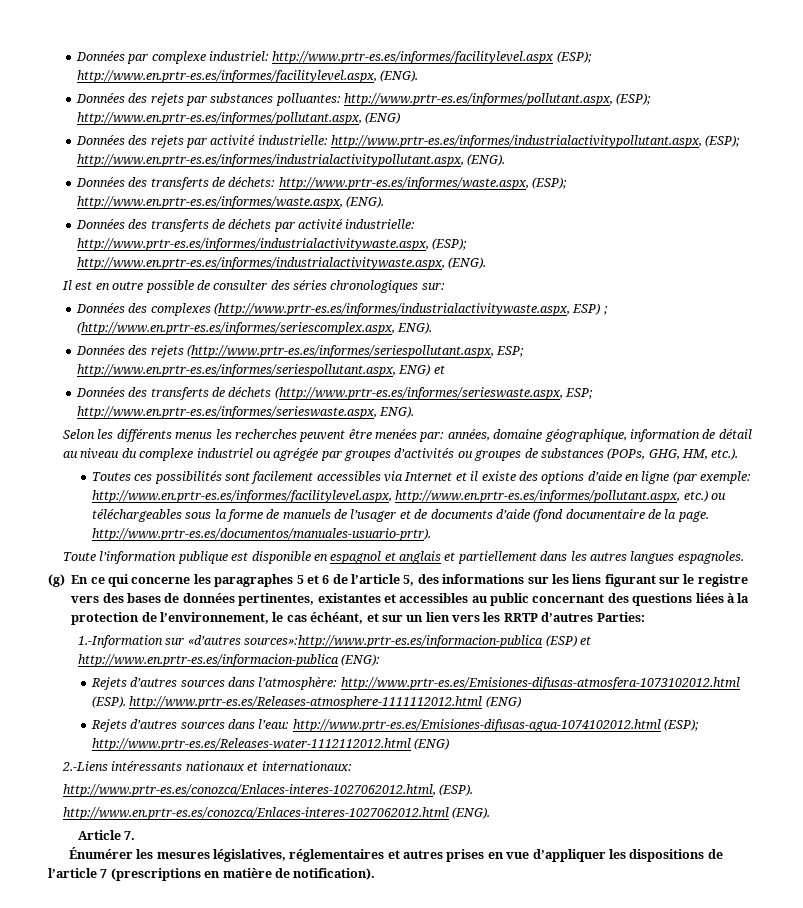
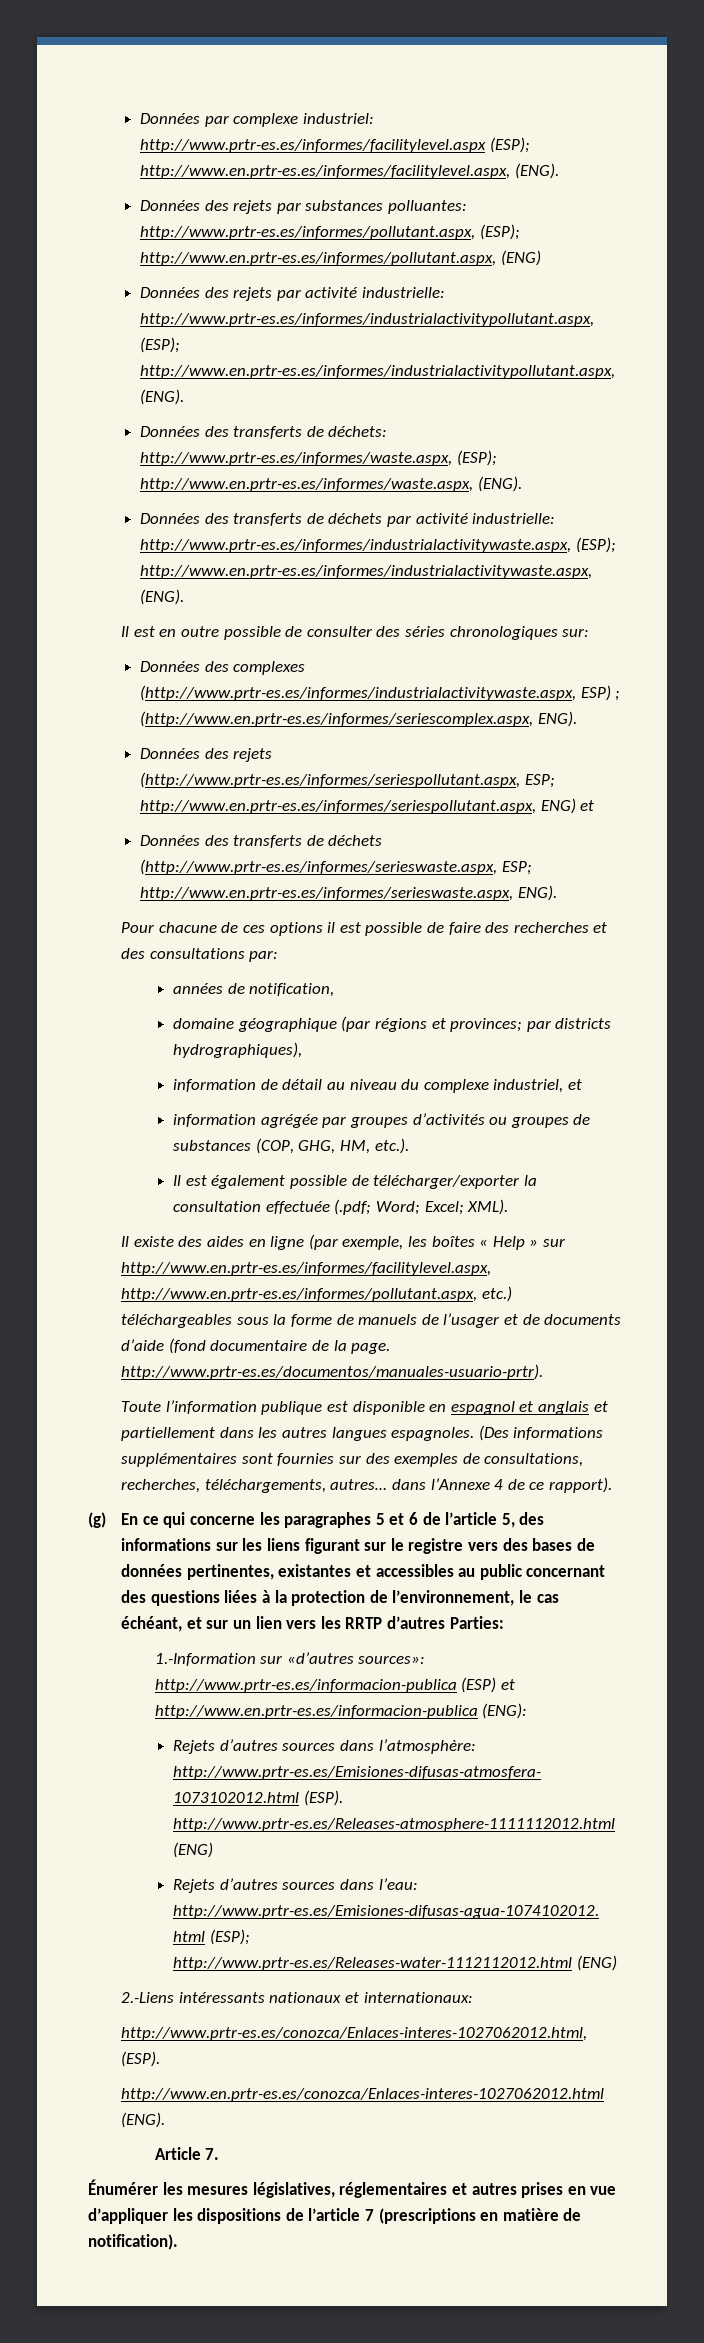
- Selon les différents menus les recherches peuvent être menées par: années, domaine géographique, information de détail au niveau du complexe industriel ou agrégée par groupes d’activités ou groupes de substances (POPs, GHG, HM, etc.).
+ Pour chacune de ces options il est possible de faire des recherches et des consultations par:
+ années de notification,
+ domaine géographique (par régions et provinces; par districts hydrographiques),
+ information de détail au niveau du complexe industriel, et
+ information agrégée par groupes d’activités ou groupes de substances (COP, GHG, HM, etc.).
- Toutes ces possibilités sont facilement accessibles via Internet et il existe des options d’aide en ligne (par exemple: http://www.en.prtr-es.es/informes/facilitylevel.aspx, http://www.en.prtr-es.es/informes/pollutant.aspx, etc.) ou téléchargeables sous la forme de manuels de l’usager et de documents d’aide (fond documentaire de la page. http://www.prtr-es.es/documentos/manuales-usuario-prtr).
+ Il est également possible de télécharger/exporter la consultation effectuée (.pdf; Word; Excel; XML).
+ Il existe des aides en ligne (par exemple, les boîtes « Help » sur http://www.en.prtr-es.es/informes/facilitylevel.aspx, http://www.en.prtr-es.es/informes/pollutant.aspx, etc.) téléchargeables sous la forme de manuels de l’usager et de documents d’aide (fond documentaire de la page. http://www.prtr-es.es/documentos/manuales-usuario-prtr).
+ (Des informations supplémentaires sont fournies sur des exemples de consultations, recherches, téléchargements, autres… dans l’Annexe 4 de ce rapport).
- 1.-Information sur «d’autres sources»:http://www.prtr-es.es/informacion-publica (ESP) et http://www.en.prtr-es.es/informacion-publica (ENG):
+ 1.-Information sur «d’autres sources»: http://www.prtr-es.es/informacion-publica (ESP) et http://www.en.prtr-es.es/informacion-publica (ENG):

